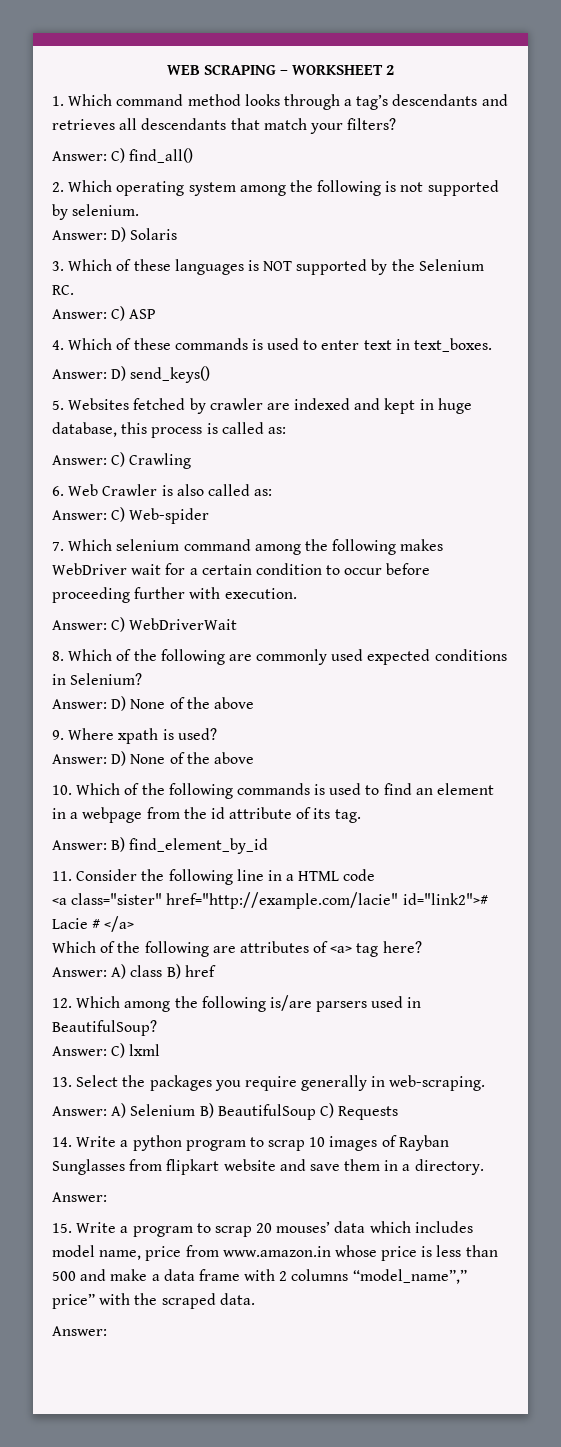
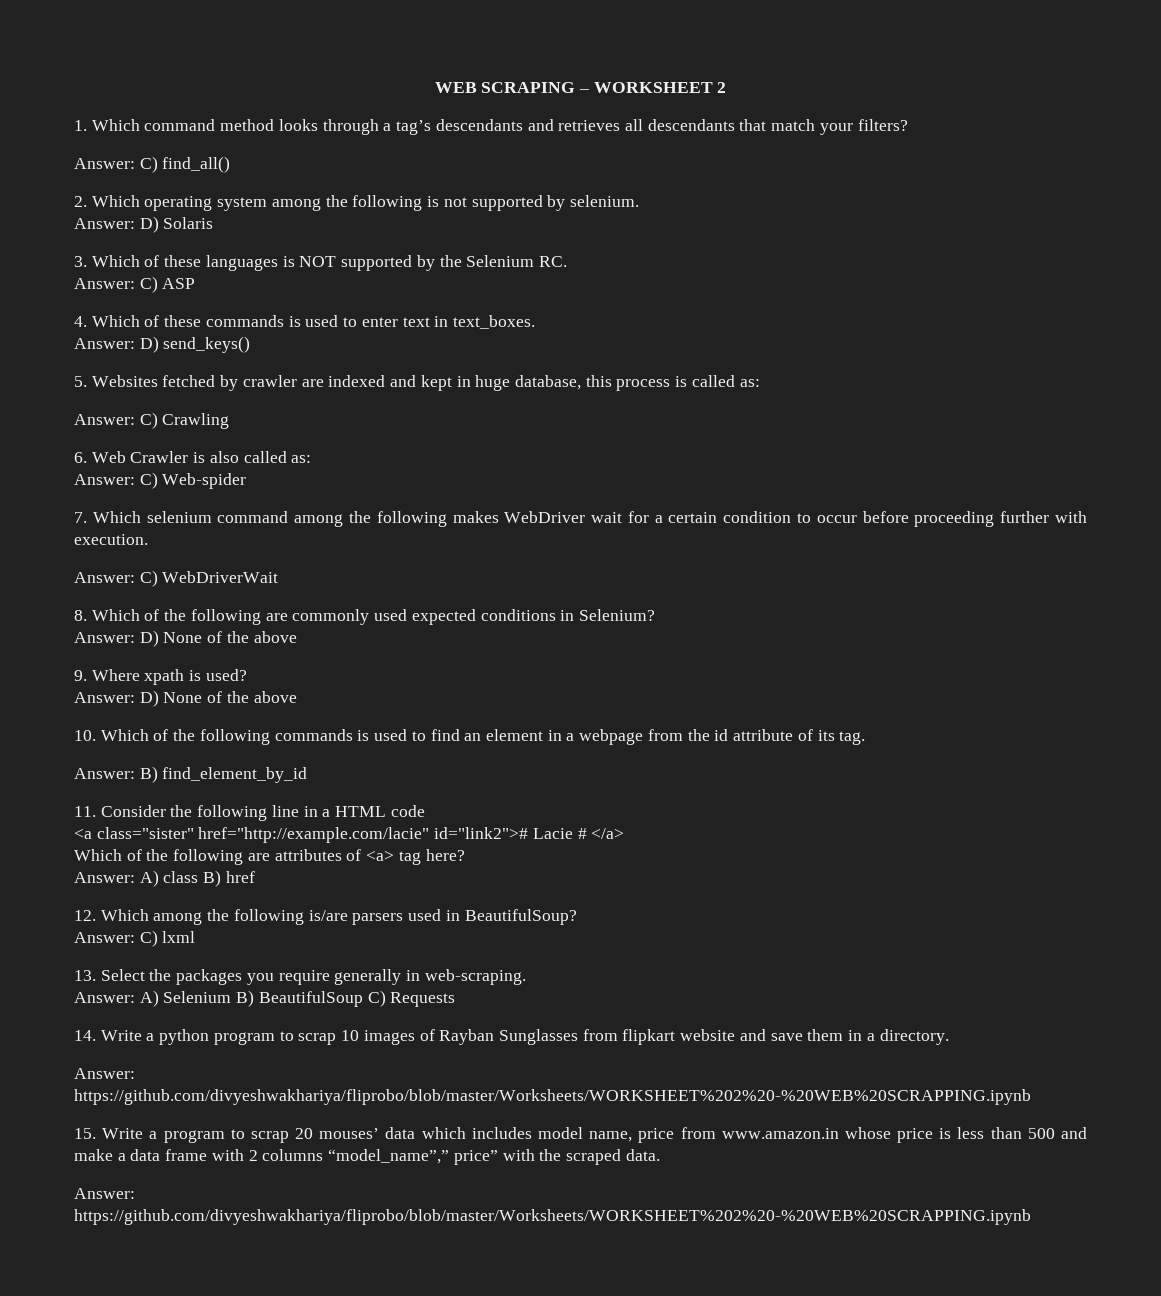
  14. Write a python program to scrap 10 images of Rayban Sunglasses from flipkart website and save them in a directory.
- Answer:
+ Answer: https://github.com/divyeshwakhariya/fliprobo/blob/master/Worksheets/WORKSHEET%202%20-%20WEB%20SCRAPPING.ipynb
  15. Write a program to scrap 20 mouses’ data which includes model name, price from www.amazon.in whose price is less than 500 and make a data frame with 2 columns “model_name”,” price” with the scraped data.
- Answer:
+ Answer: https://github.com/divyeshwakhariya/fliprobo/blob/master/Worksheets/WORKSHEET%202%20-%20WEB%20SCRAPPING.ipynb

